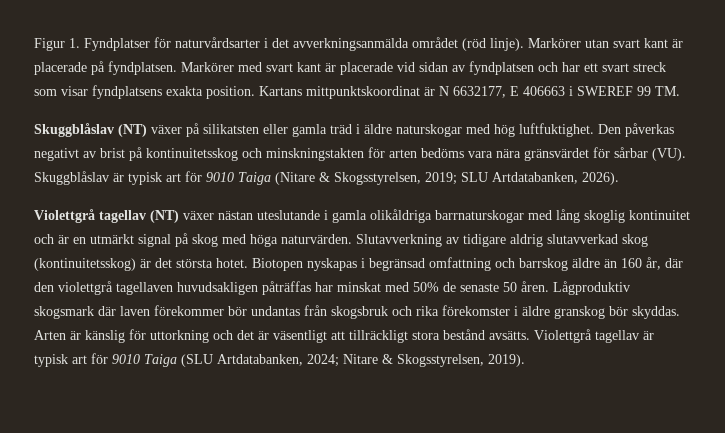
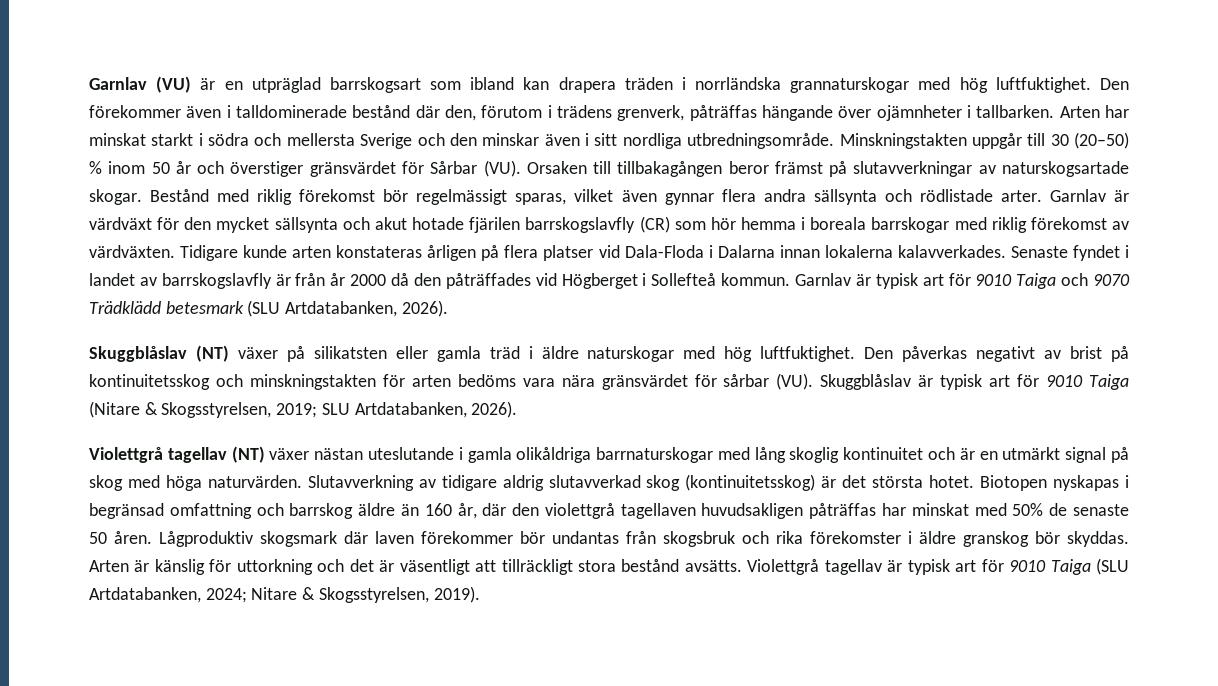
- Figur 1. Fyndplatser för naturvårdsarter i det avverkningsanmälda området (röd linje). Markörer utan svart kant är placerade på fyndplatsen. Markörer med svart kant är placerade vid sidan av fyndplatsen och har ett svart streck som visar fyndplatsens exakta position. Kartans mittpunktskoordinat är N 6632177, E 406663 i SWEREF 99 TM.
+ Garnlav (VU) är en utpräglad barrskogsart som ibland kan drapera träden i norrländska grannaturskogar med hög luftfuktighet. Den förekommer även i talldominerade bestånd där den, förutom i trädens grenverk, påträffas hängande över ojämnheter i tallbarken. Arten har minskat starkt i södra och mellersta Sverige och den minskar även i sitt nordliga utbredningsområde. Minskningstakten uppgår till 30 (20–50) % inom 50 år och överstiger gränsvärdet för Sårbar (VU). Orsaken till tillbakagången beror främst på slutavverkningar av naturskogsartade skogar. Bestånd med riklig förekomst bör regelmässigt sparas, vilket även gynnar flera andra sällsynta och rödlistade arter. Garnlav är värdväxt för den mycket sällsynta och akut hotade fjärilen barrskogslavfly (CR) som hör hemma i boreala barrskogar med riklig förekomst av värdväxten. Tidigare kunde arten konstateras årligen på flera platser vid Dala-Floda i Dalarna innan lokalerna kalavverkades. Senaste fyndet i landet av barrskogslavfly är från år 2000 då den påträffades vid Högberget i Sollefteå kommun. Garnlav är typisk art för 9010 Taiga och 9070 Trädklädd betesmark (SLU Artdatabanken, 2026).

